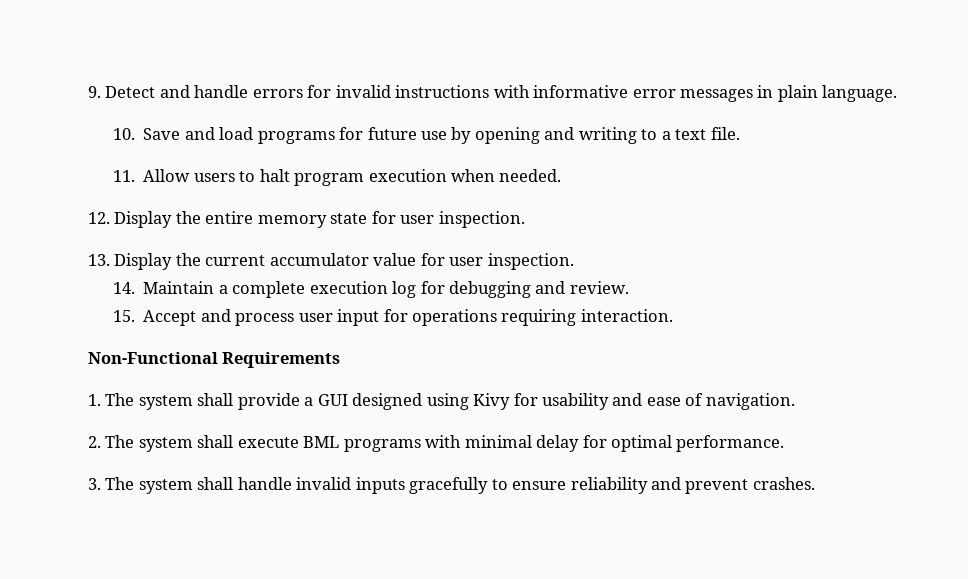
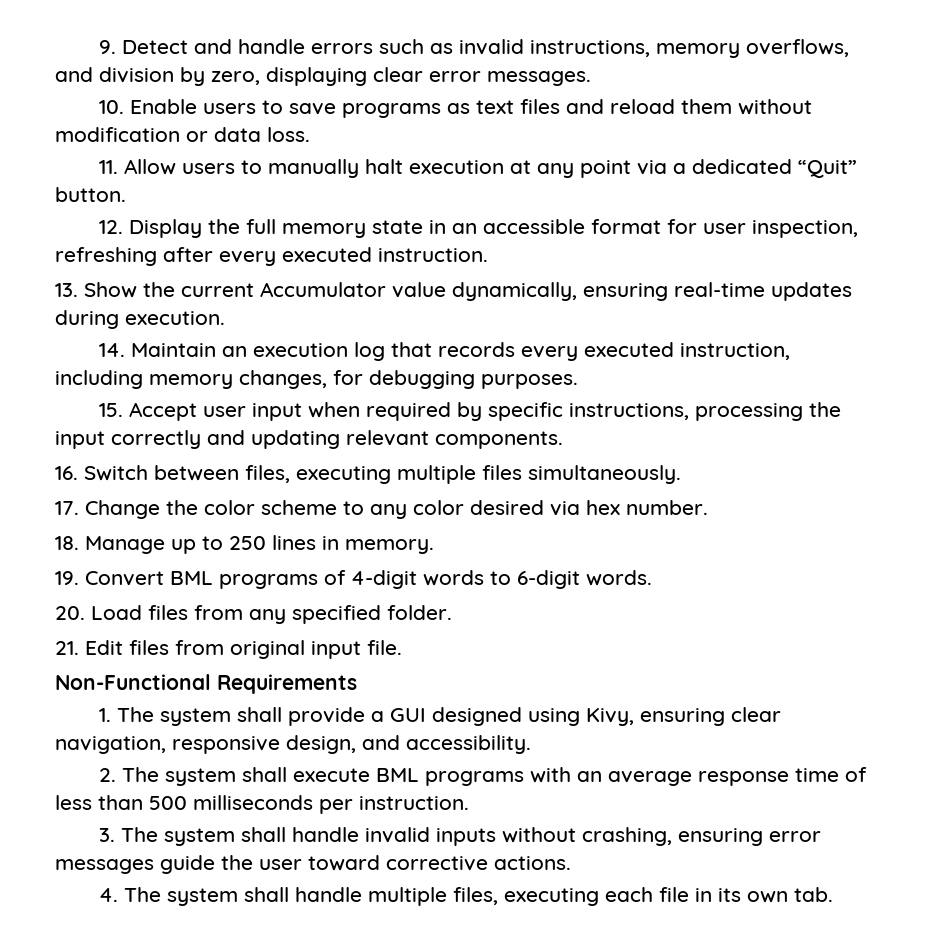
- 9. Detect and handle errors for invalid instructions with informative error messages in plain language.
- 10. Save and load programs for future use by opening and writing to a text file.
- 11. Allow users to halt program execution when needed.
+ 9. Detect and handle errors such as invalid instructions, memory overflows, and division by zero, displaying clear error messages.
+ 10. Enable users to save programs as text files and reload them without modification or data loss.
+ 11. Allow users to manually halt execution at any point via a dedicated “Quit” button.
- 12. Display the entire memory state for user inspection.
+ 12. Display the full memory state in an accessible format for user inspection, refreshing after every executed instruction.
- 13. Display the current accumulator value for user inspection.
- 14. Maintain a complete execution log for debugging and review.
- 15. Accept and process user input for operations requiring interaction.
+ 13. Show the current Accumulator value dynamically, ensuring real-time updates during execution.
+ 14. Maintain an execution log that records every executed instruction, including memory changes, for debugging purposes.
+ 15. Accept user input when required by specific instructions, processing the input correctly and updating relevant components.
+ 16. Switch between files, executing multiple files simultaneously.
+ 17. Change the color scheme to any color desired via hex number.
+ 18. Manage up to 250 lines in memory.
+ 19. Convert BML programs of 4-digit words to 6-digit words.
+ 20. Load files from any specified folder.
+ 21. Edit files from original input file.
- 1. The system shall provide a GUI designed using Kivy for usability and ease of navigation.
+ 1. The system shall provide a GUI designed using Kivy, ensuring clear navigation, responsive design, and accessibility.
- 2. The system shall execute BML programs with minimal delay for optimal performance.
+ 2. The system shall execute BML programs with an average response time of less than 500 milliseconds per instruction.
- 3. The system shall handle invalid inputs gracefully to ensure reliability and prevent crashes.
+ 3. The system shall handle invalid inputs without crashing, ensuring error messages guide the user toward corrective actions.
+ 4. The system shall handle multiple files, executing each file in its own tab.

